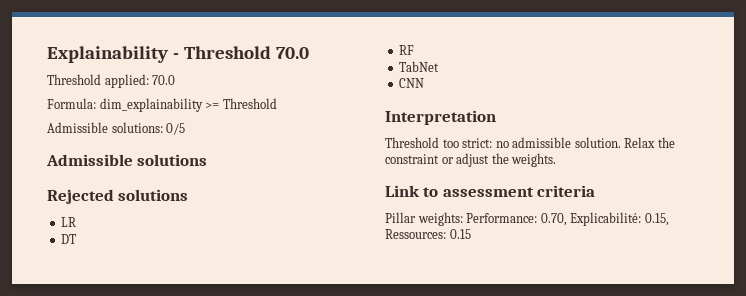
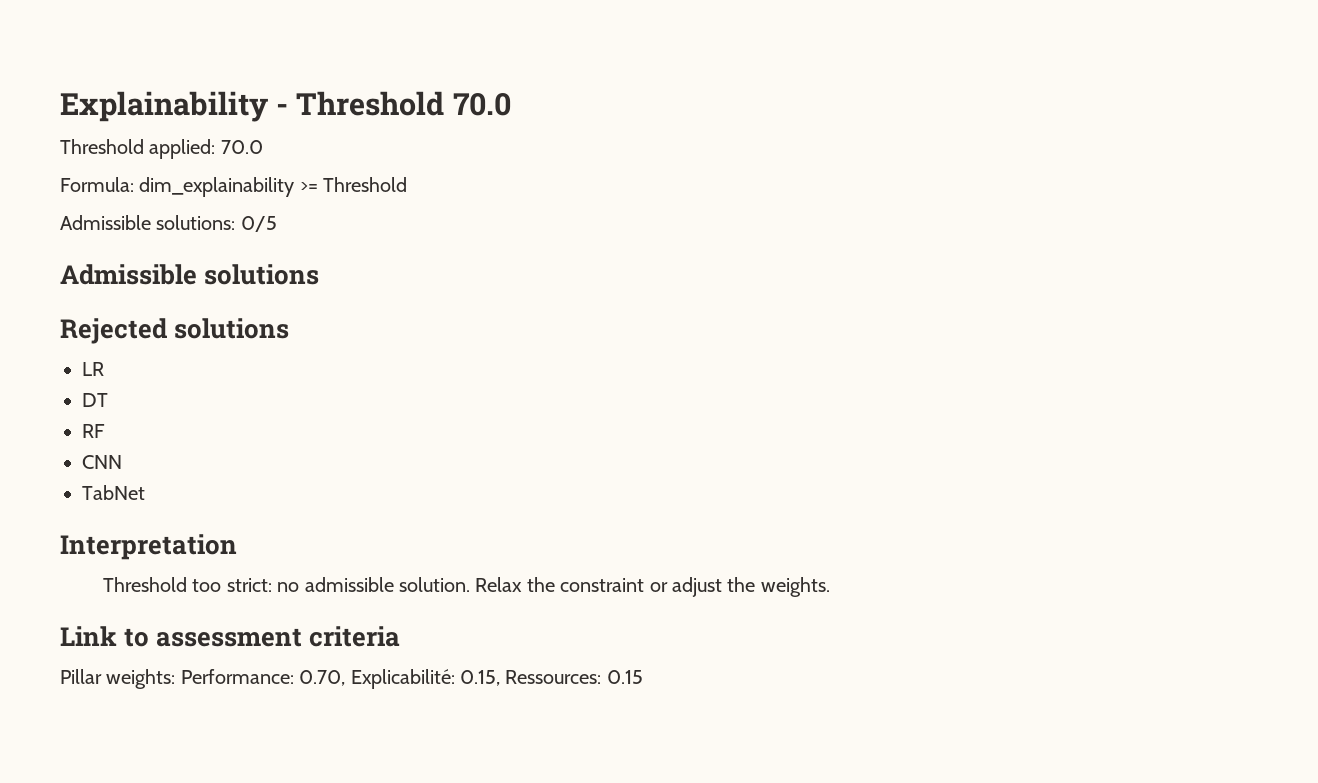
+ CNN
- CNN

